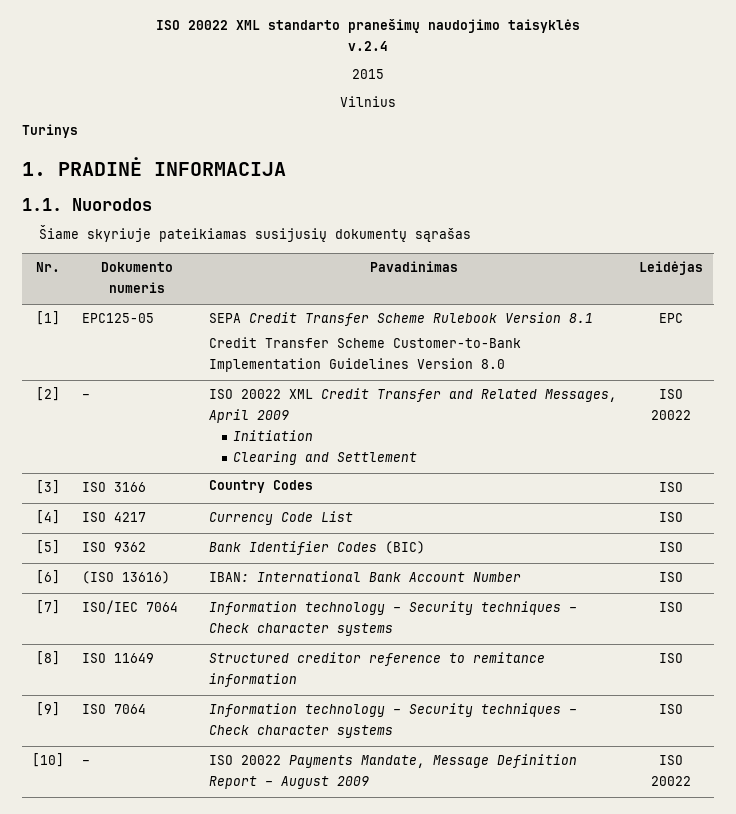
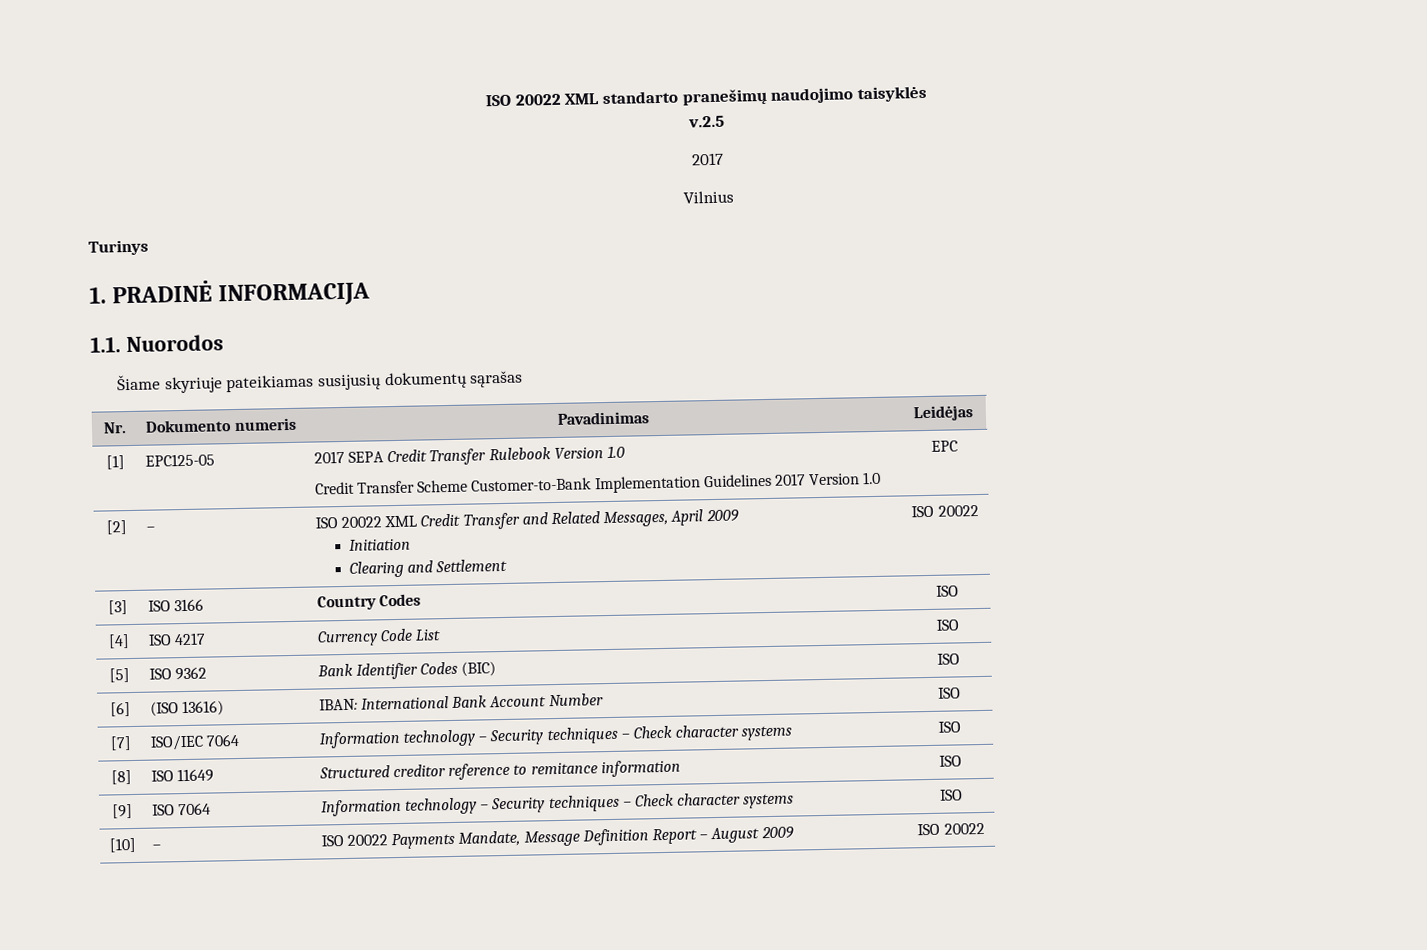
- v.2.4
- 2015
+ v.2.5
+ 2017
- [1] | EPC125-05 | SEPA Credit Transfer Scheme Rulebook Version 8.1
- Credit Transfer Scheme Customer-to-Bank Implementation Guidelines Version 8.0 | EPC
+ [1] | EPC125-05 | 2017 SEPA Credit Transfer Rulebook Version 1.0
+ Credit Transfer Scheme Customer-to-Bank Implementation Guidelines 2017 Version 1.0 | EPC

